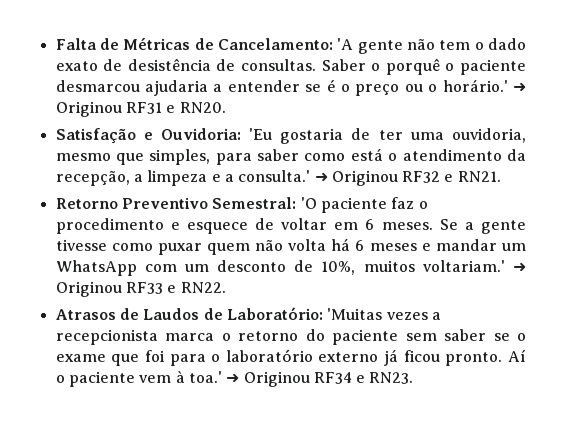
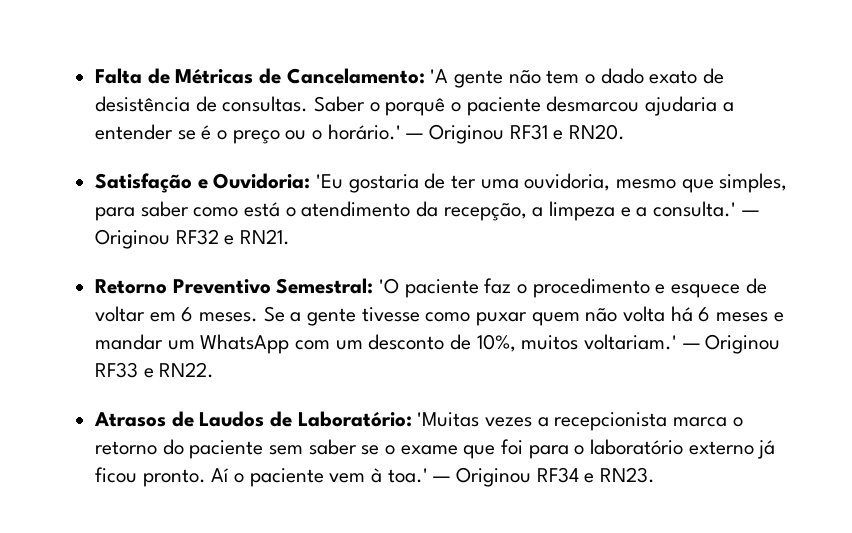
- ➜ Originou RF31 e RN20.
+ — Originou RF31 e RN20.
- ➜ Originou RF32 e RN21.
+ — Originou RF32 e RN21.
- ➜ Originou RF33 e RN22.
+ — Originou RF33 e RN22.
- ➜ Originou RF34 e RN23.
+ — Originou RF34 e RN23.

